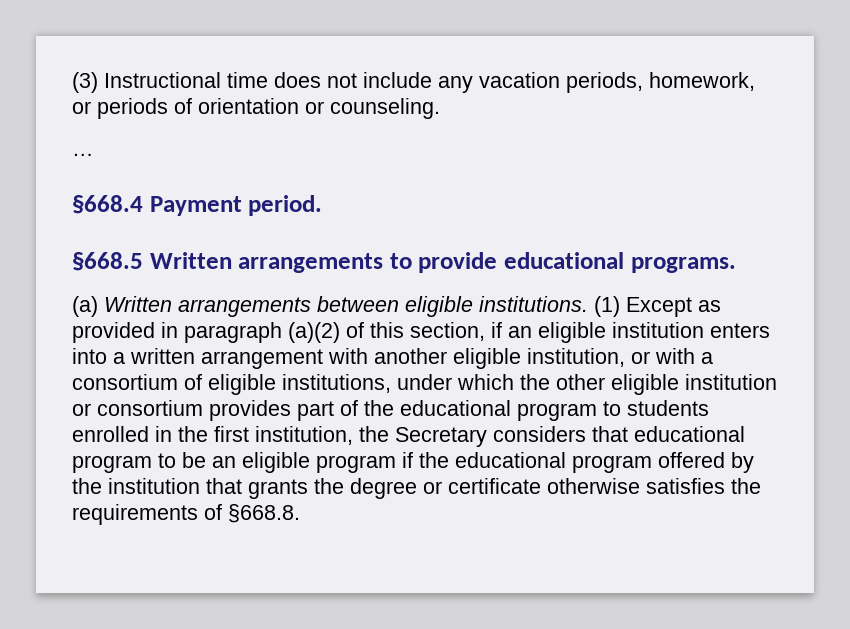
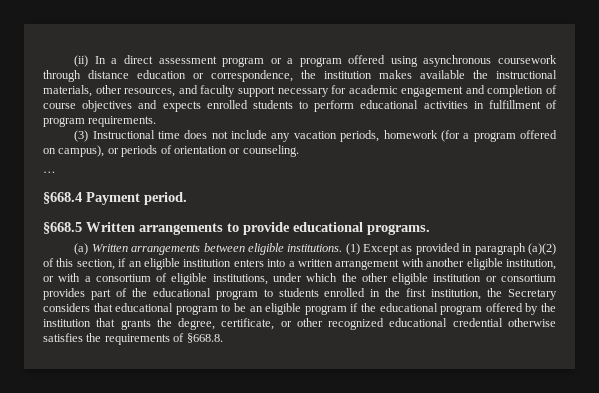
+ (ii) In a direct assessment program or a program offered using asynchronous coursework through distance education or correspondence, the institution makes available the instructional materials, other resources, and faculty support necessary for academic engagement and completion of course objectives and expects enrolled students to perform educational activities in fulfillment of program requirements.
- (3) Instructional time does not include any vacation periods, homework, or periods of orientation or counseling.
+ (3) Instructional time does not include any vacation periods, homework (for a program offered on campus), or periods of orientation or counseling.
- (1) Except as provided in paragraph (a)(2) of this section, if an eligible institution enters into a written arrangement with another eligible institution, or with a consortium of eligible institutions, under which the other eligible institution or consortium provides part of the educational program to students enrolled in the first institution, the Secretary considers that educational program to be an eligible program if the educational program offered by the institution that grants the degree or certificate otherwise satisfies the requirements of §668.8.
+ (1) Except as provided in paragraph (a)(2) of this section, if an eligible institution enters into a written arrangement with another eligible institution, or with a consortium of eligible institutions, under which the other eligible institution or consortium provides part of the educational program to students enrolled in the first institution, the Secretary considers that educational program to be an eligible program if the educational program offered by the institution that grants the degree, certificate, or other recognized educational credential otherwise satisfies the requirements of §668.8.

